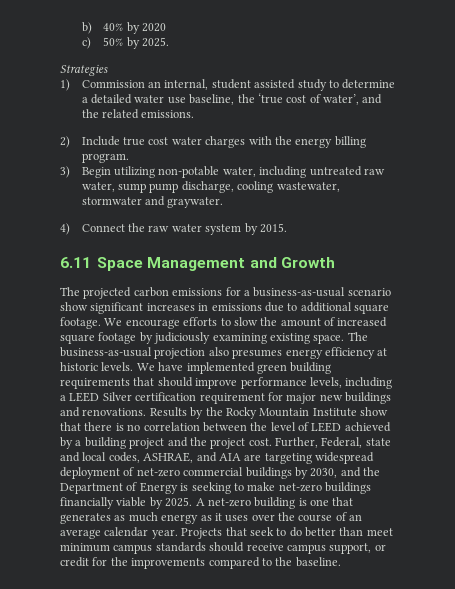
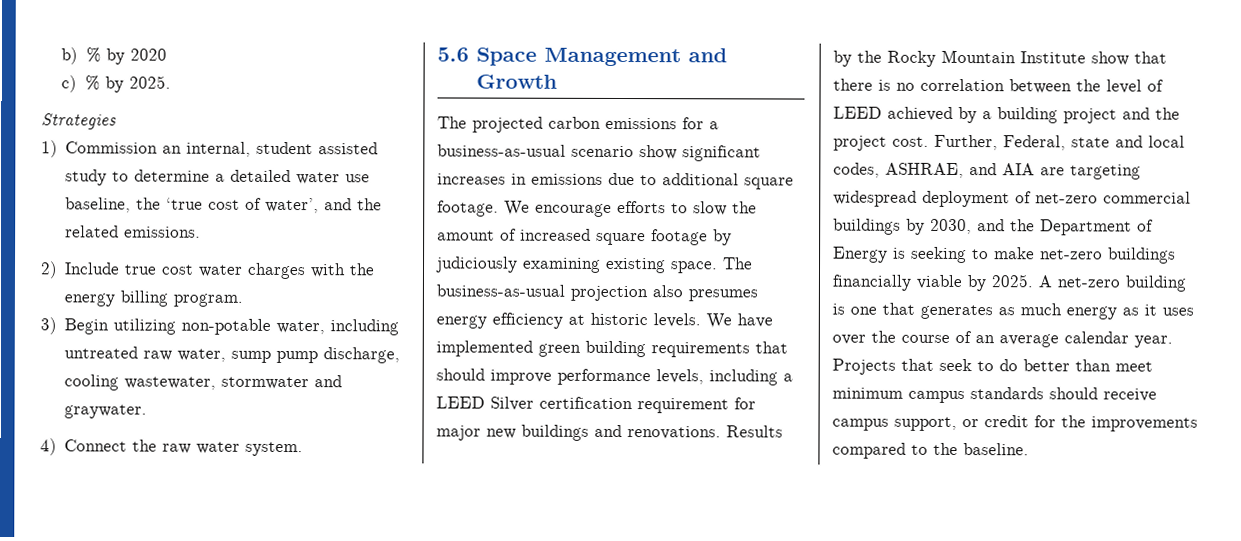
- b) 40% by 2020
+ b) % by 2020
- c) 50% by 2025.
+ c) % by 2025.
- 4) Connect the raw water system by 2015.
- 6.11 Space Management and Growth
+ 4) Connect the raw water system.
+ 5.6 Space Management and Growth

